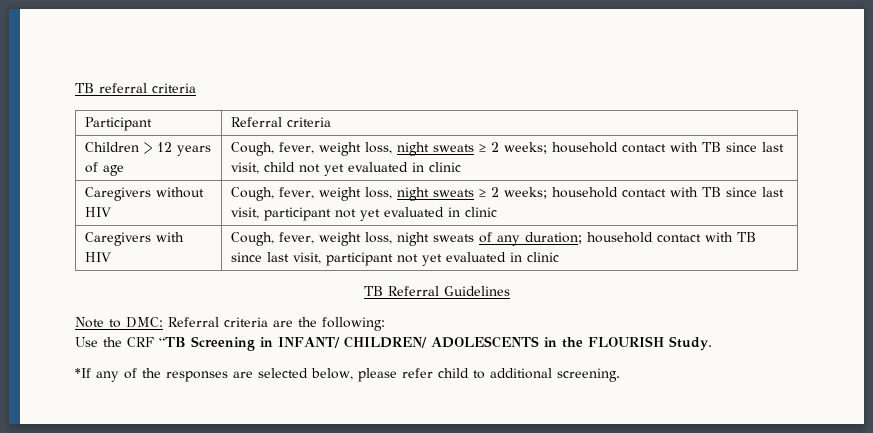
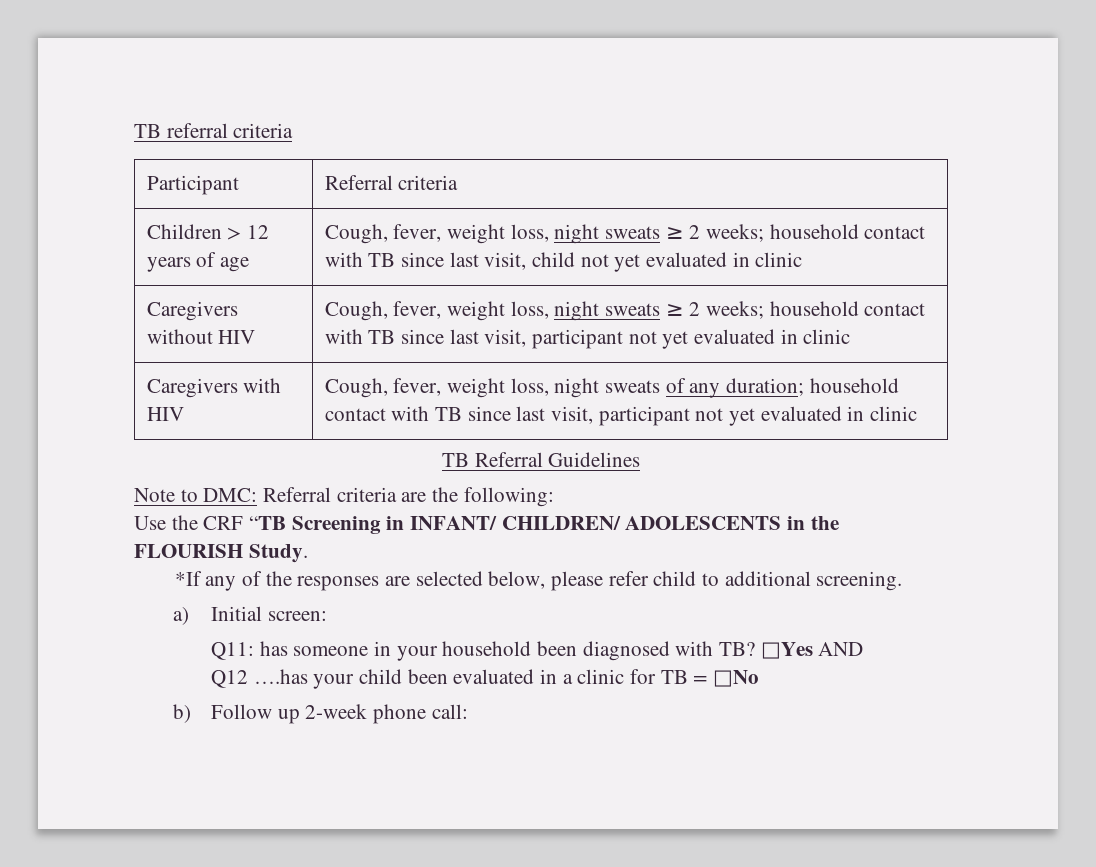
+ a) Initial screen:
+ Q11: has someone in your household been diagnosed with TB? □Yes AND
+ Q12 ….has your child been evaluated in a clinic for TB = □No
+ b) Follow up 2-week phone call:

